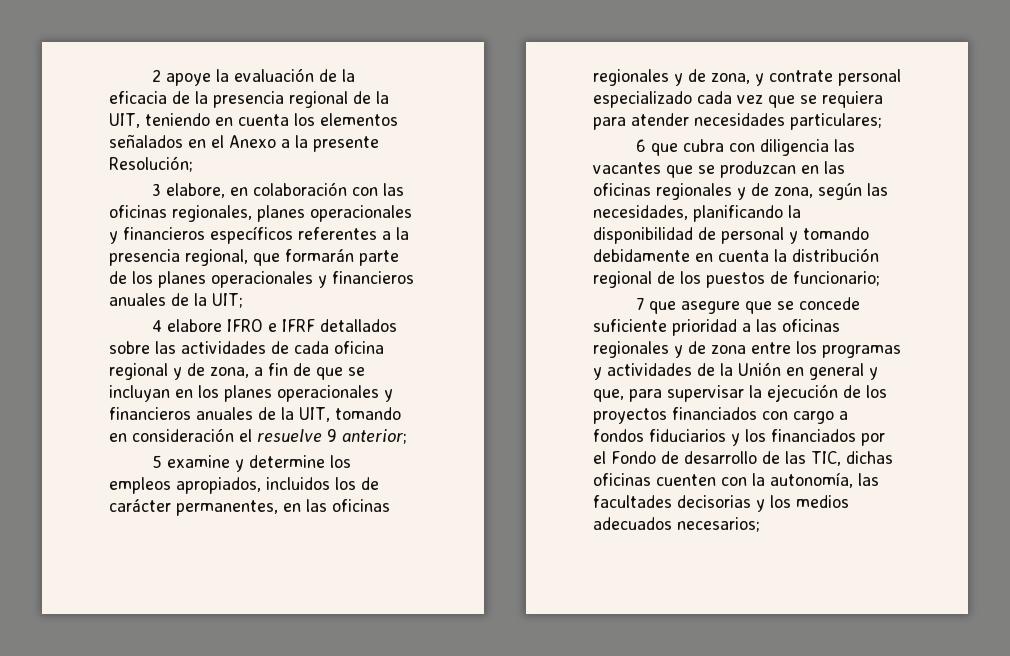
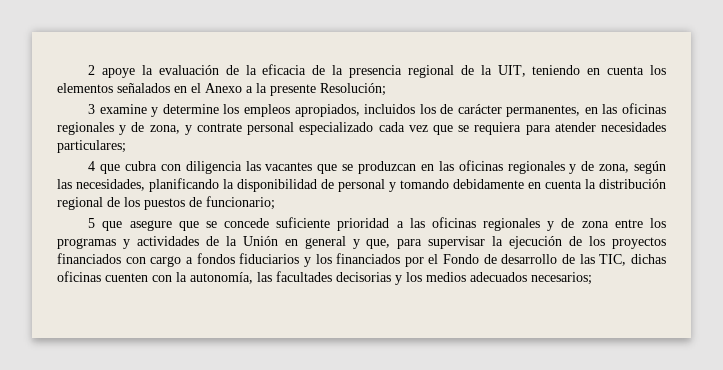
- 3 elabore, en colaboración con las oficinas regionales, planes operacionales y financieros específicos referentes a la presencia regional, que formarán parte de los planes operacionales y financieros anuales de la UIT;
- 4 elabore IFRO e IFRF detallados sobre las actividades de cada oficina regional y de zona, a fin de que se incluyan en los planes operacionales y financieros anuales de la UIT, tomando en consideración el resuelve 9 anterior;
- 5 examine y determine los empleos apropiados, incluidos los de carácter permanentes, en las oficinas regionales y de zona, y contrate personal especializado cada vez que se requiera para atender necesidades particulares;
+ 3 examine y determine los empleos apropiados, incluidos los de carácter permanentes, en las oficinas regionales y de zona, y contrate personal especializado cada vez que se requiera para atender necesidades particulares;
- 6 que cubra con diligencia las vacantes que se produzcan en las oficinas regionales y de zona, según las necesidades, planificando la disponibilidad de personal y tomando debidamente en cuenta la distribución regional de los puestos de funcionario;
+ 4 que cubra con diligencia las vacantes que se produzcan en las oficinas regionales y de zona, según las necesidades, planificando la disponibilidad de personal y tomando debidamente en cuenta la distribución regional de los puestos de funcionario;
- 7 que asegure que se concede suficiente prioridad a las oficinas regionales y de zona entre los programas y actividades de la Unión en general y que, para supervisar la ejecución de los proyectos financiados con cargo a fondos fiduciarios y los financiados por el Fondo de desarrollo de las TIC, dichas oficinas cuenten con la autonomía, las facultades decisorias y los medios adecuados necesarios;
+ 5 que asegure que se concede suficiente prioridad a las oficinas regionales y de zona entre los programas y actividades de la Unión en general y que, para supervisar la ejecución de los proyectos financiados con cargo a fondos fiduciarios y los financiados por el Fondo de desarrollo de las TIC, dichas oficinas cuenten con la autonomía, las facultades decisorias y los medios adecuados necesarios;

